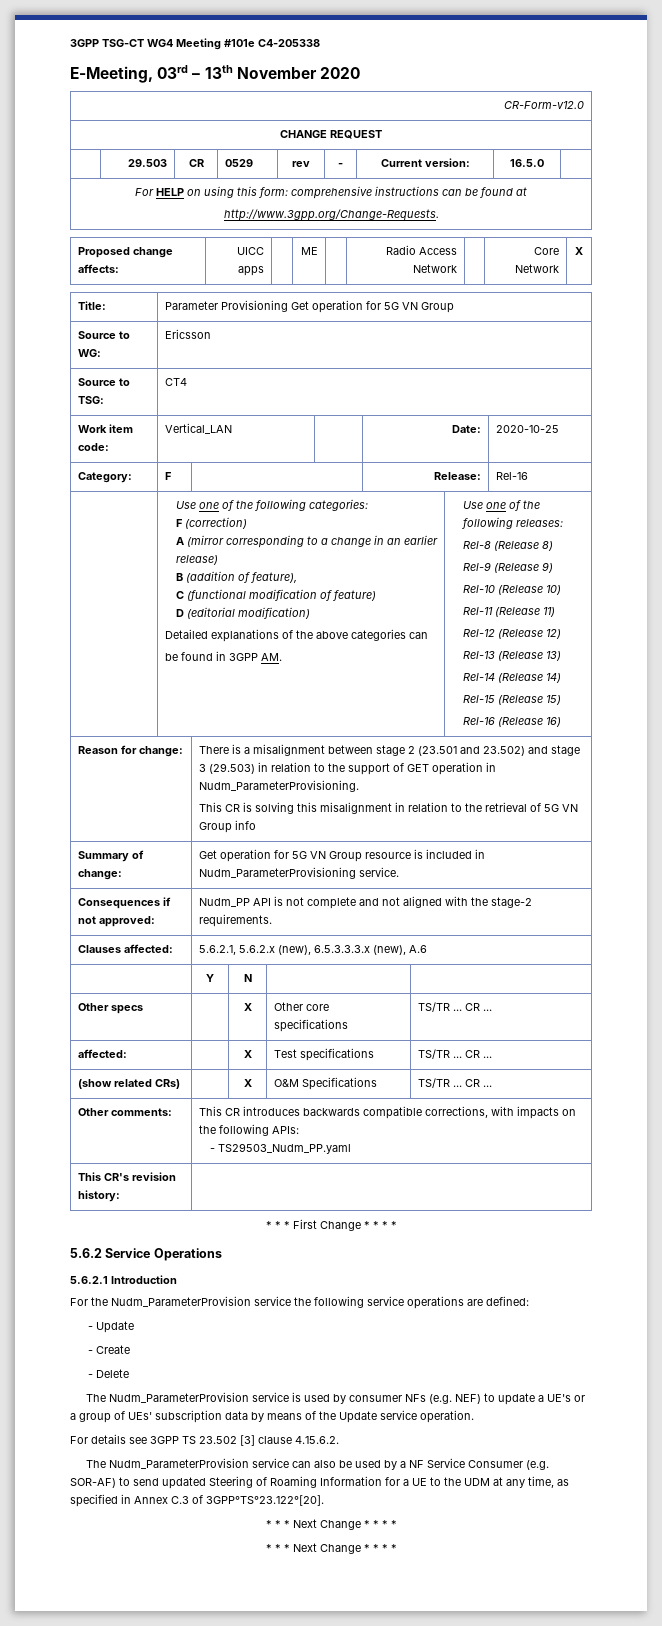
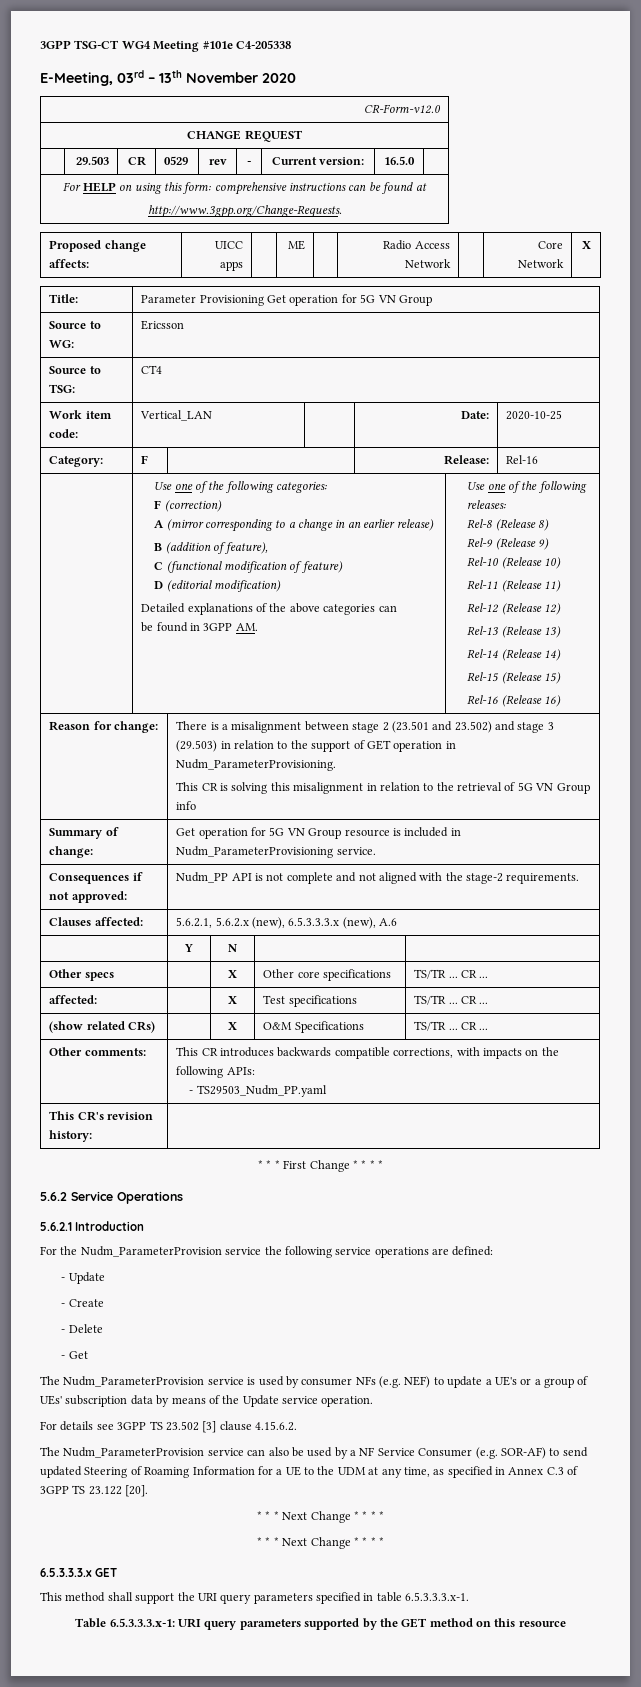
+ - Get
- The Nudm_ParameterProvision service can also be used by a NF Service Consumer (e.g. SOR-AF) to send updated Steering of Roaming Information for a UE to the UDM at any time, as specified in Annex C.3 of 3GPP°TS°23.122°[20].
+ The Nudm_ParameterProvision service can also be used by a NF Service Consumer (e.g. SOR-AF) to send updated Steering of Roaming Information for a UE to the UDM at any time, as specified in Annex C.3 of 3GPP TS 23.122 [20].
+ 6.5.3.3.3.x GET
+ This method shall support the URI query parameters specified in table 6.5.3.3.3.x-1.
+ Table 6.5.3.3.3.x-1: URI query parameters supported by the GET method on this resource

